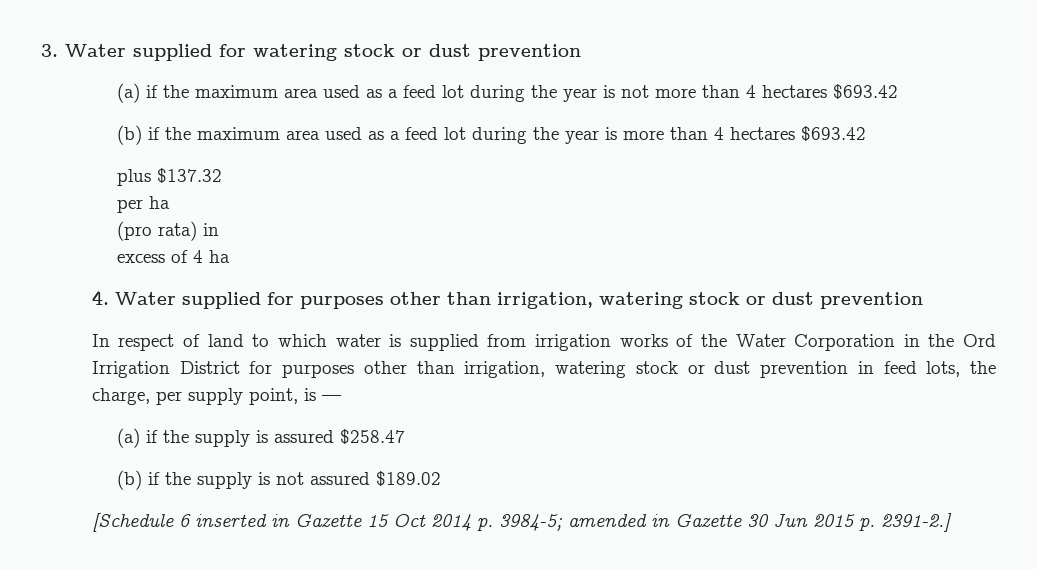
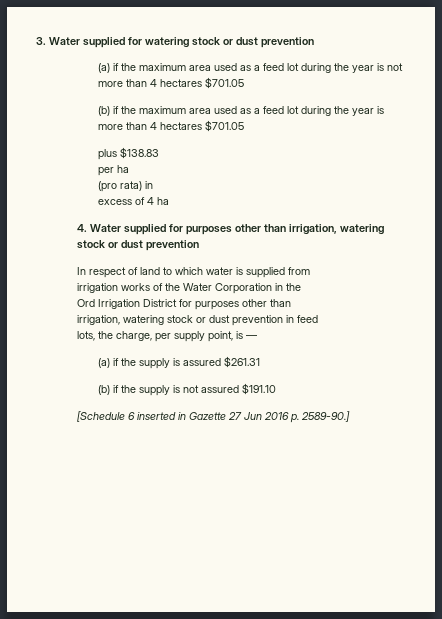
- (a) if the maximum area used as a feed lot during the year is not more than 4 hectares $693.42
+ (a) if the maximum area used as a feed lot during the year is not more than 4 hectares $701.05
- (b) if the maximum area used as a feed lot during the year is more than 4 hectares $693.42
+ (b) if the maximum area used as a feed lot during the year is more than 4 hectares $701.05
- plus $137.32
+ plus $138.83
- In respect of land to which water is supplied from irrigation works of the Water Corporation in the Ord Irrigation District for purposes other than irrigation, watering stock or dust prevention in feed lots, the charge, per supply point, is —
+ In respect of land to which water is supplied from
+ irrigation works of the Water Corporation in the
+ Ord Irrigation District for purposes other than
+ irrigation, watering stock or dust prevention in feed
+ lots, the charge, per supply point, is —
- (a) if the supply is assured $258.47
+ (a) if the supply is assured $261.31
- (b) if the supply is not assured $189.02
+ (b) if the supply is not assured $191.10
- [Schedule 6 inserted in Gazette 15 Oct 2014 p. 3984-5; amended in Gazette 30 Jun 2015 p. 2391-2.]
+ [Schedule 6 inserted in Gazette 27 Jun 2016 p. 2589-90.]

